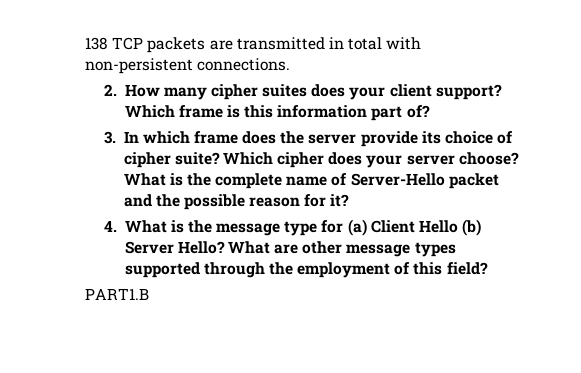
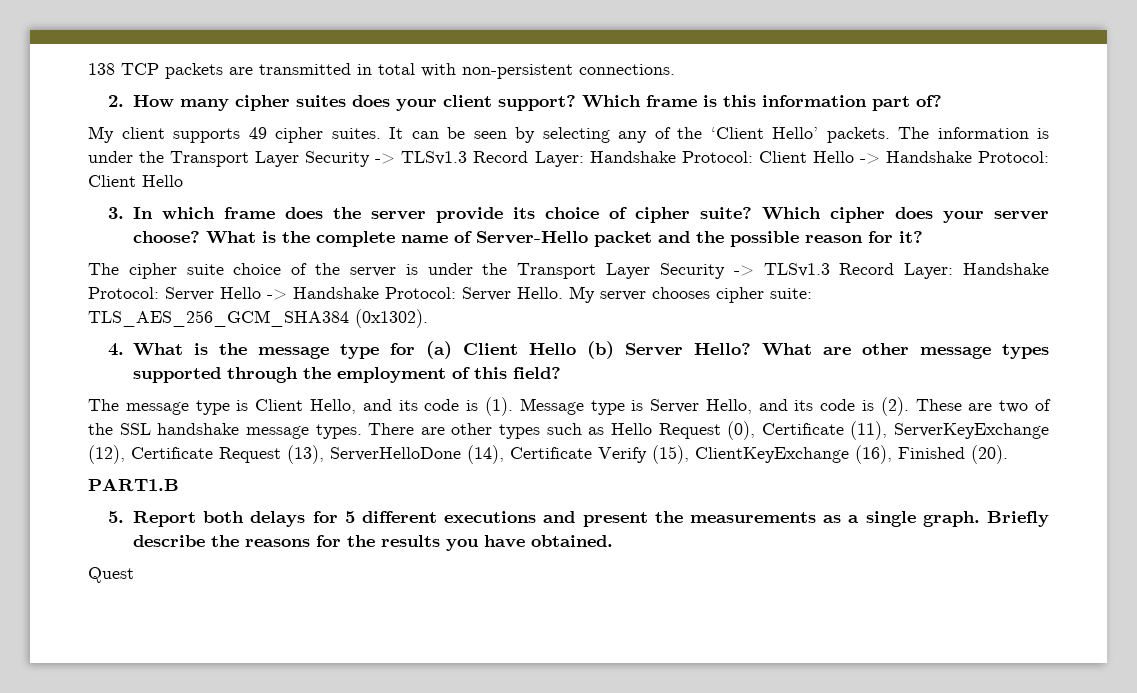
+ My client supports 49 cipher suites. It can be seen by selecting any of the ‘Client Hello’ packets. The information is under the Transport Layer Security -> TLSv1.3 Record Layer: Handshake Protocol: Client Hello -> Handshake Protocol: Client Hello
+ The cipher suite choice of the server is under the Transport Layer Security -> TLSv1.3 Record Layer: Handshake Protocol: Server Hello -> Handshake Protocol: Server Hello. My server chooses cipher suite: TLS_AES_256_GCM_SHA384 (0x1302).
+ The message type is Client Hello, and its code is (1). Message type is Server Hello, and its code is (2). These are two of the SSL handshake message types. There are other types such as Hello Request (0), Certificate (11), ServerKeyExchange (12), Certificate Request (13), ServerHelloDone (14), Certificate Verify (15), ClientKeyExchange (16), Finished (20).
  PART1.B
+ 5. Report both delays for 5 different executions and present the measurements as a single graph. Briefly describe the reasons for the results you have obtained.
+ Quest

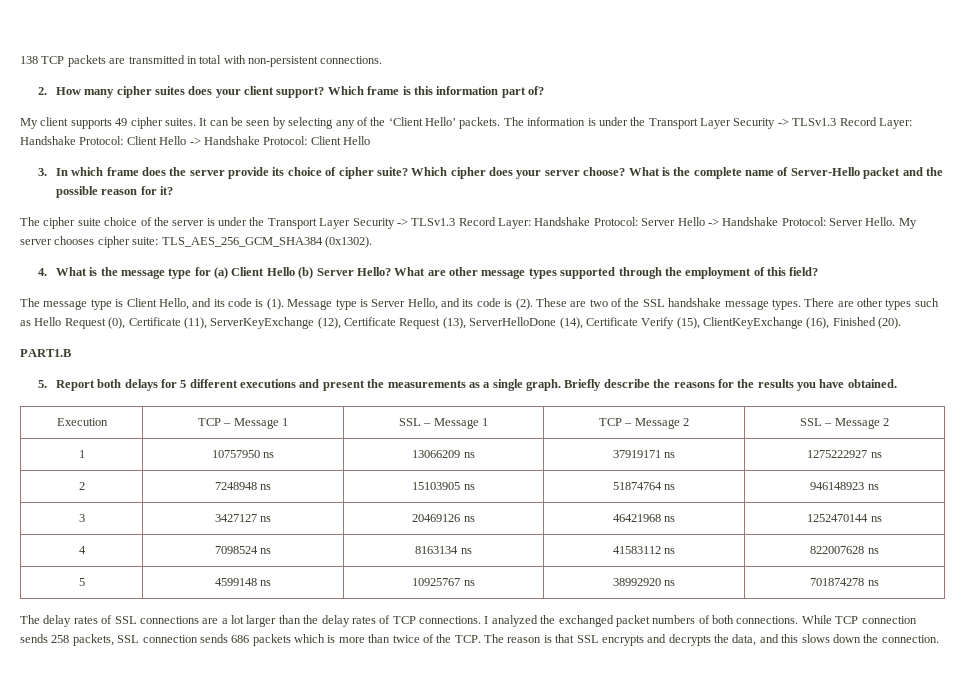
- Quest
+ Execution | TCP – Message 1 | SSL – Message 1 | TCP – Message 2 | SSL – Message 2
+ 1 | 10757950 ns | 13066209 ns | 37919171 ns | 1275222927 ns
+ 2 | 7248948 ns | 15103905 ns | 51874764 ns | 946148923 ns
+ 3 | 3427127 ns | 20469126 ns | 46421968 ns | 1252470144 ns
+ 4 | 7098524 ns | 8163134 ns | 41583112 ns | 822007628 ns
+ 5 | 4599148 ns | 10925767 ns | 38992920 ns | 701874278 ns
+ The delay rates of SSL connections are a lot larger than the delay rates of TCP connections. I analyzed the exchanged packet numbers of both connections. While TCP connection sends 258 packets, SSL connection sends 686 packets which is more than twice of the TCP. The reason is that SSL encrypts and decrypts the data, and this slows down the connection.

